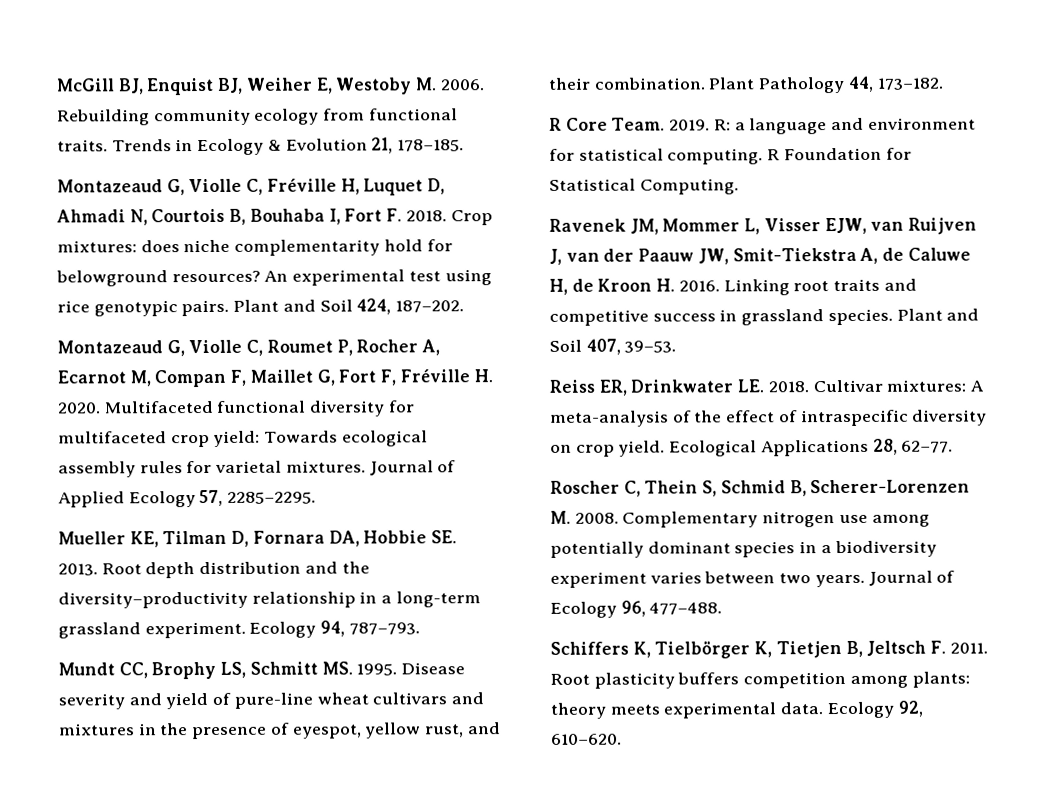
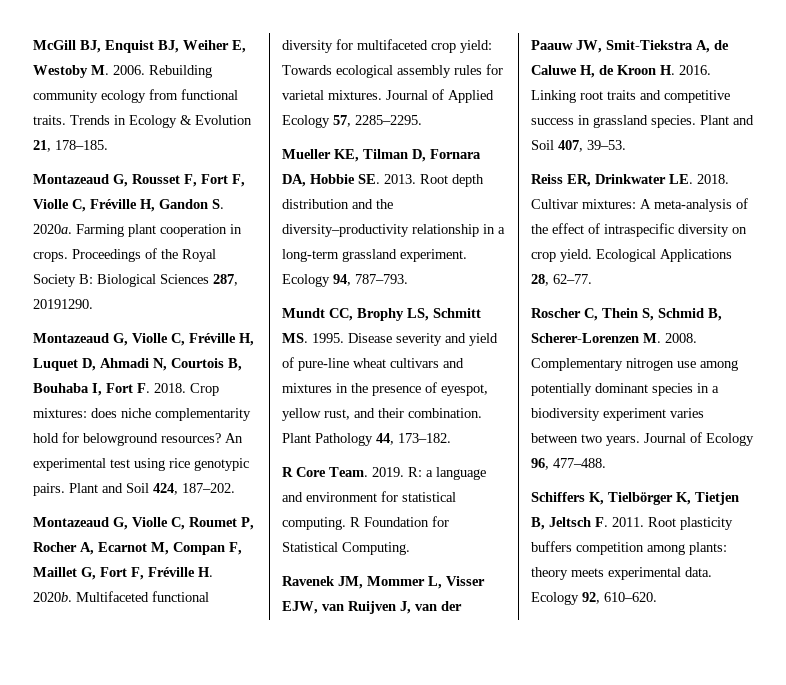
+ Montazeaud G, Rousset F, Fort F, Violle C, Fréville H, Gandon S. 2020a. Farming plant cooperation in crops. Proceedings of the Royal Society B: Biological Sciences 287, 20191290.
- Montazeaud G, Violle C, Roumet P, Rocher A, Ecarnot M, Compan F, Maillet G, Fort F, Fréville H. 2020.
+ Montazeaud G, Violle C, Roumet P, Rocher A, Ecarnot M, Compan F, Maillet G, Fort F, Fréville H. 2020b.

